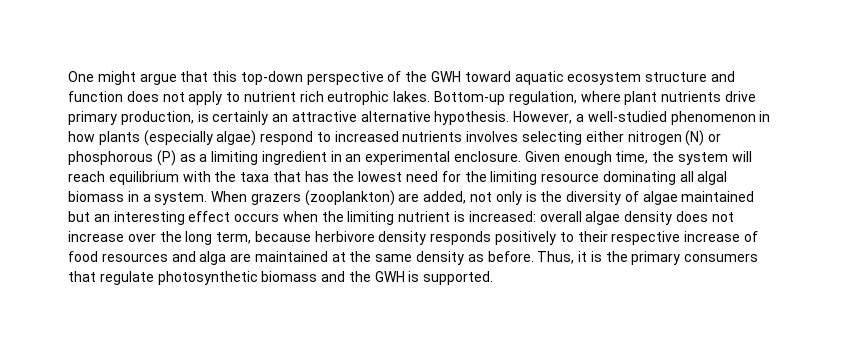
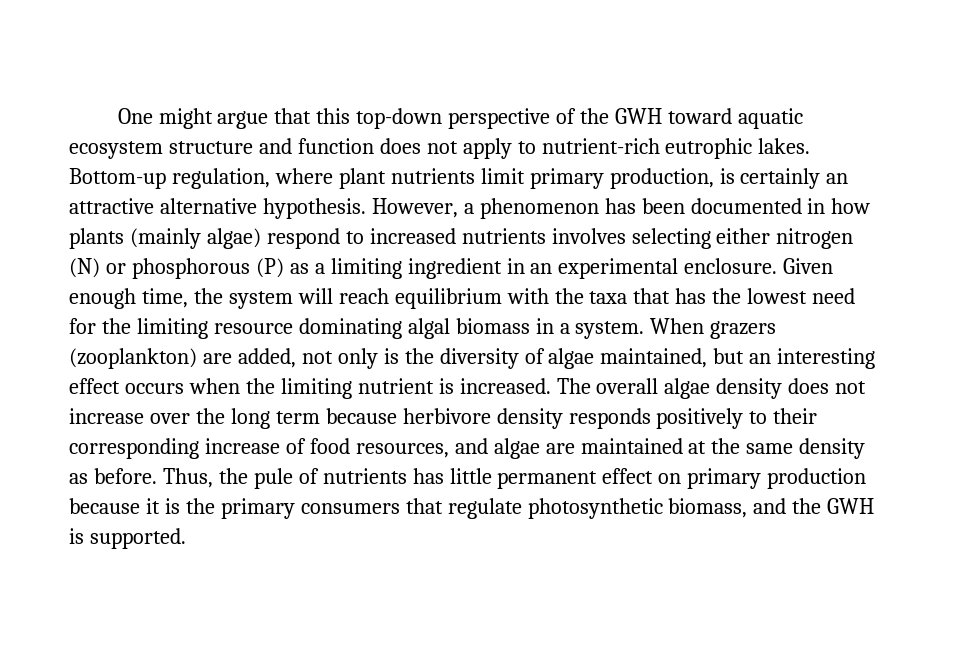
- One might argue that this top-down perspective of the GWH toward aquatic ecosystem structure and function does not apply to nutrient rich eutrophic lakes.
+ One might argue that this top-down perspective of the GWH toward aquatic ecosystem structure and function does not apply to nutrient-rich eutrophic lakes.
- Bottom-up regulation, where plant nutrients drive primary production, is certainly an attractive alternative hypothesis.
+ Bottom-up regulation, where plant nutrients limit primary production, is certainly an attractive alternative hypothesis.
- However, a well-studied phenomenon in how plants (especially algae) respond to increased nutrients involves selecting either nitrogen (N) or phosphorous (P) as a limiting ingredient in an experimental enclosure.
+ However, a phenomenon has been documented in how plants (mainly algae) respond to increased nutrients involves selecting either nitrogen (N) or phosphorous (P) as a limiting ingredient in an experimental enclosure.
- Given enough time, the system will reach equilibrium with the taxa that has the lowest need for the limiting resource dominating all algal biomass in a system.
+ Given enough time, the system will reach equilibrium with the taxa that has the lowest need for the limiting resource dominating algal biomass in a system.
- When grazers (zooplankton) are added, not only is the diversity of algae maintained but an interesting effect occurs when the limiting nutrient is increased: overall algae density does not increase over the long term, because herbivore density responds positively to their respective increase of food resources and alga are maintained at the same density as before.
+ When grazers (zooplankton) are added, not only is the diversity of algae maintained, but an interesting effect occurs when the limiting nutrient is increased. The overall algae density does not increase over the long term because herbivore density responds positively to their corresponding increase of food resources, and algae are maintained at the same density as before.
- Thus, it is the primary consumers that regulate photosynthetic biomass and the GWH is supported.
+ Thus, the pule of nutrients has little permanent effect on primary production because it is the primary consumers that regulate photosynthetic biomass, and the GWH is supported.

